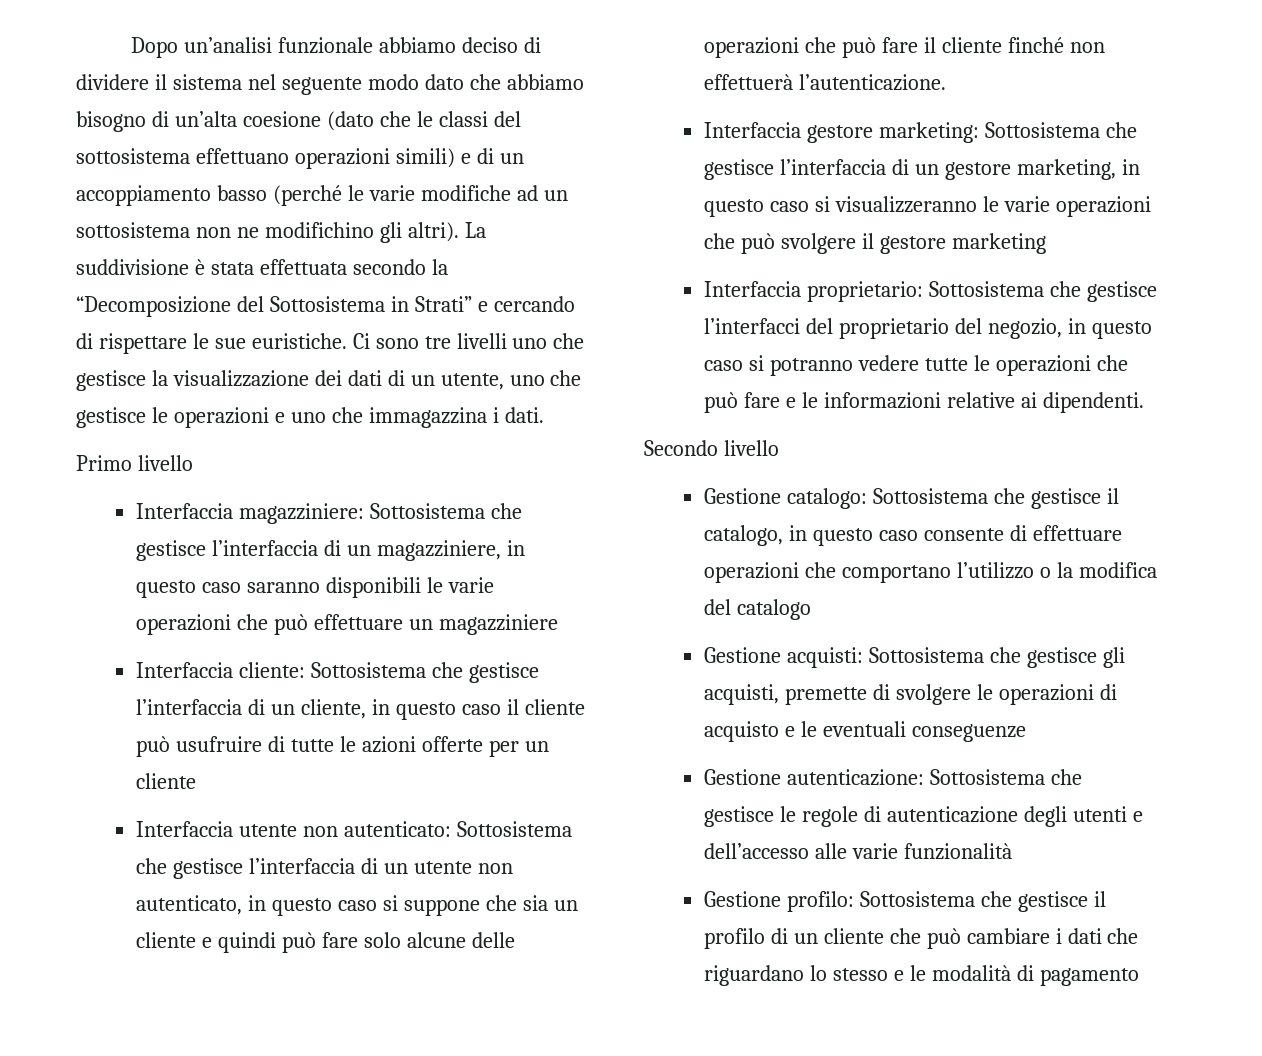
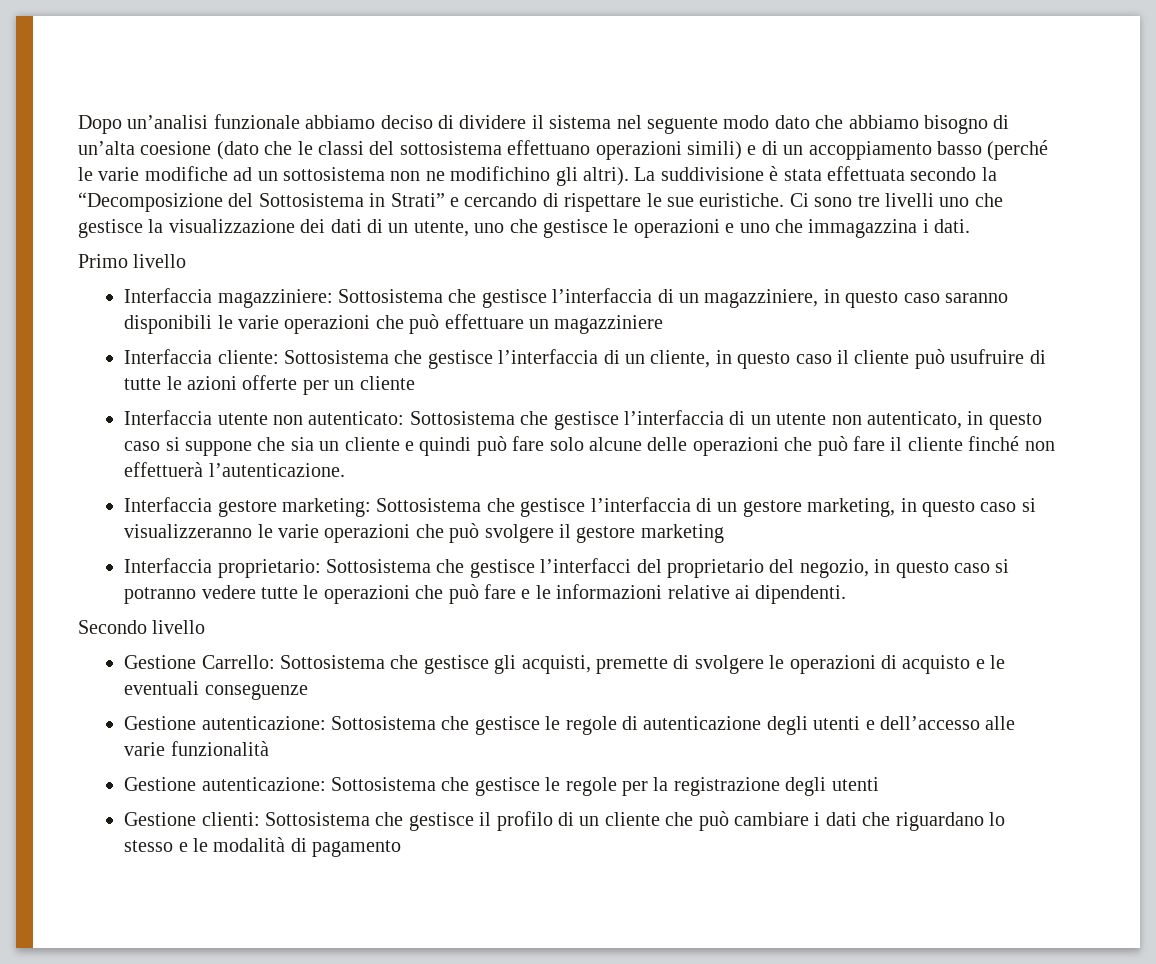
- Gestione catalogo: Sottosistema che gestisce il catalogo, in questo caso consente di effettuare operazioni che comportano l’utilizzo o la modifica del catalogo
- Gestione acquisti: Sottosistema che gestisce gli acquisti, premette di svolgere le operazioni di acquisto e le eventuali conseguenze
+ Gestione Carrello: Sottosistema che gestisce gli acquisti, premette di svolgere le operazioni di acquisto e le eventuali conseguenze
- Gestione profilo: Sottosistema che gestisce il profilo di un cliente che può cambiare i dati che riguardano lo stesso e le modalità di pagamento
+ Gestione autenticazione: Sottosistema che gestisce le regole per la registrazione degli utenti
+ Gestione clienti: Sottosistema che gestisce il profilo di un cliente che può cambiare i dati che riguardano lo stesso e le modalità di pagamento

